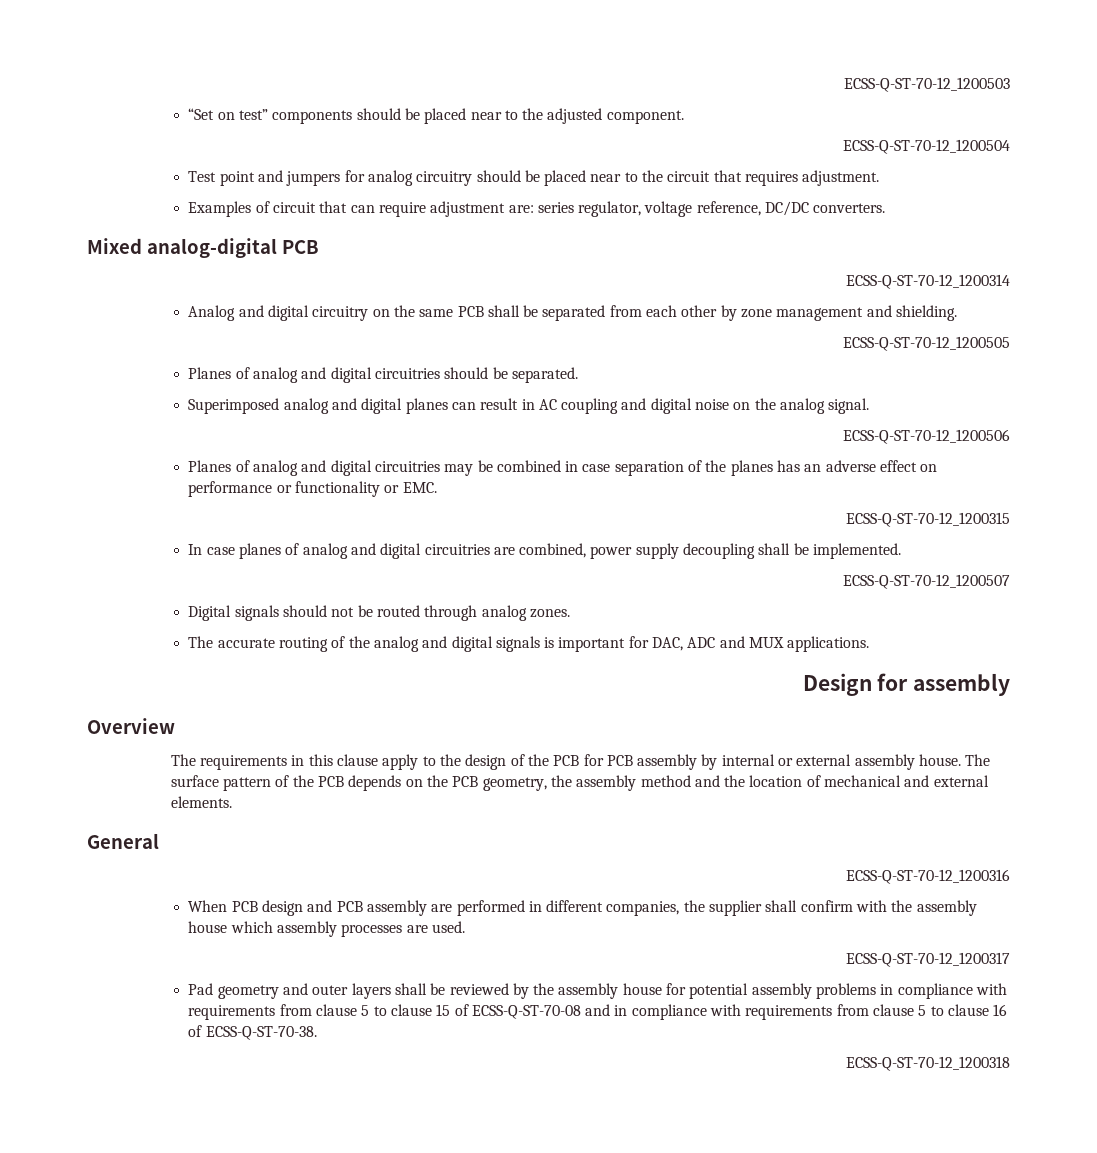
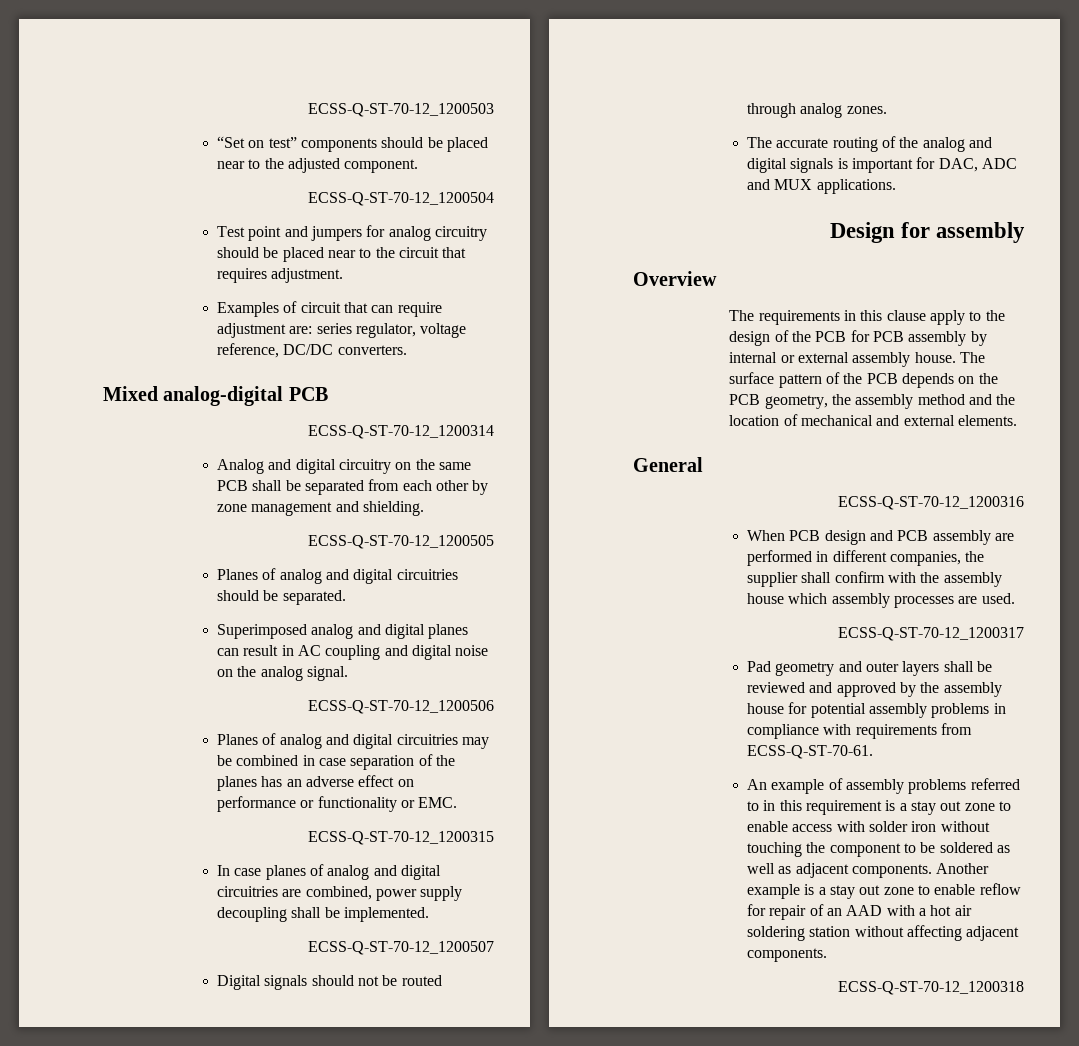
- Pad geometry and outer layers shall be reviewed by the assembly house for potential assembly problems in compliance with requirements from clause 5 to clause 15 of ECSS-Q-ST-70-08 and in compliance with requirements from clause 5 to clause 16 of ECSS-Q-ST-70-38.
+ Pad geometry and outer layers shall be reviewed and approved by the assembly house for potential assembly problems in compliance with requirements from ECSS-Q-ST-70-61.
+ An example of assembly problems referred to in this requirement is a stay out zone to enable access with solder iron without touching the component to be soldered as well as adjacent components. Another example is a stay out zone to enable reflow for repair of an AAD with a hot air soldering station without affecting adjacent components.

